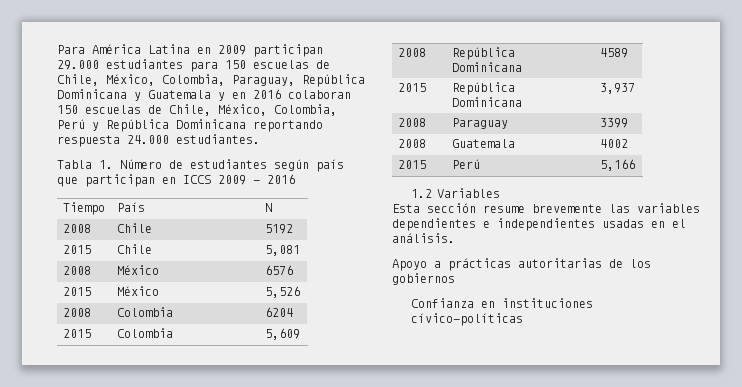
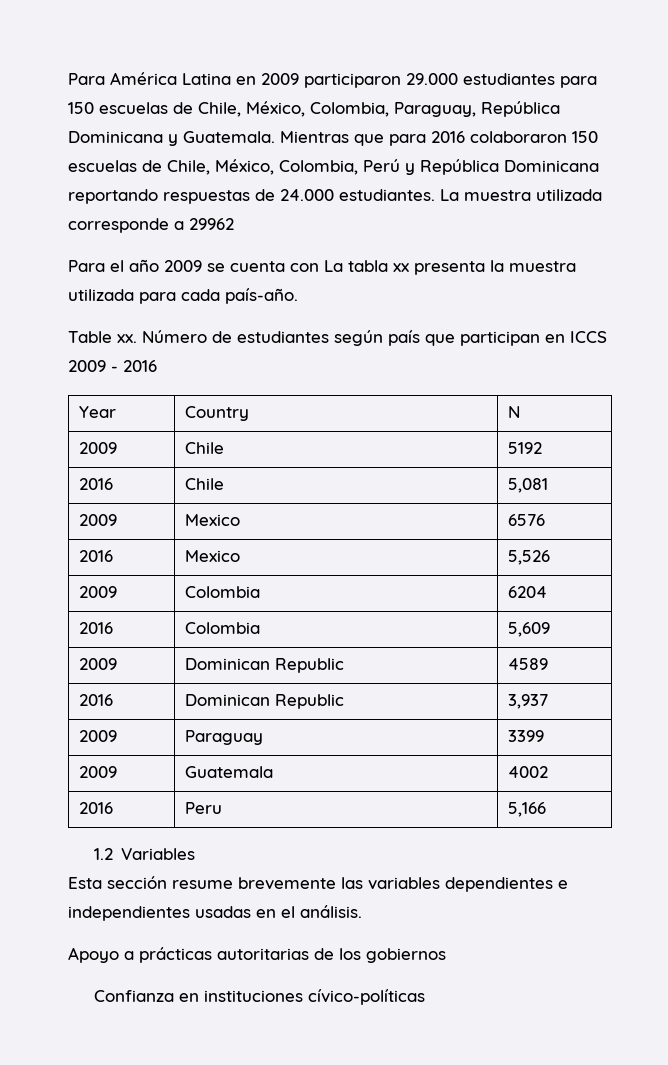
- Para América Latina en 2009 participan 29.000 estudiantes para 150 escuelas de Chile, México, Colombia, Paraguay, República Dominicana y Guatemala y en 2016 colaboran 150 escuelas de Chile, México, Colombia, Perú y República Dominicana reportando respuesta 24.000 estudiantes.
- Tabla 1. Número de estudiantes según país que participan en ICCS 2009 - 2016
+ Para América Latina en 2009 participaron 29.000 estudiantes para 150 escuelas de Chile, México, Colombia, Paraguay, República Dominicana y Guatemala. Mientras que para 2016 colaboraron 150 escuelas de Chile, México, Colombia, Perú y República Dominicana reportando respuestas de 24.000 estudiantes. La muestra utilizada corresponde a 29962
+ Para el año 2009 se cuenta con La tabla xx presenta la muestra utilizada para cada país-año.
+ Table xx. Número de estudiantes según país que participan en ICCS 2009 - 2016
- Tiempo | País | N
+ Year | Country | N
- 2008 | Chile | 5192
+ 2009 | Chile | 5192
- 2015 | Chile | 5,081
+ 2016 | Chile | 5,081
- 2008 | México | 6576
+ 2009 | Mexico | 6576
- 2015 | México | 5,526
+ 2016 | Mexico | 5,526
- 2008 | Colombia | 6204
+ 2009 | Colombia | 6204
- 2015 | Colombia | 5,609
+ 2016 | Colombia | 5,609
- 2008 | República Dominicana | 4589
- 2015 | República Dominicana | 3,937
+ 2009 | Dominican Republic | 4589
+ 2016 | Dominican Republic | 3,937
- 2008 | Paraguay | 3399
+ 2009 | Paraguay | 3399
- 2008 | Guatemala | 4002
+ 2009 | Guatemala | 4002
- 2015 | Perú | 5,166
+ 2016 | Peru | 5,166

